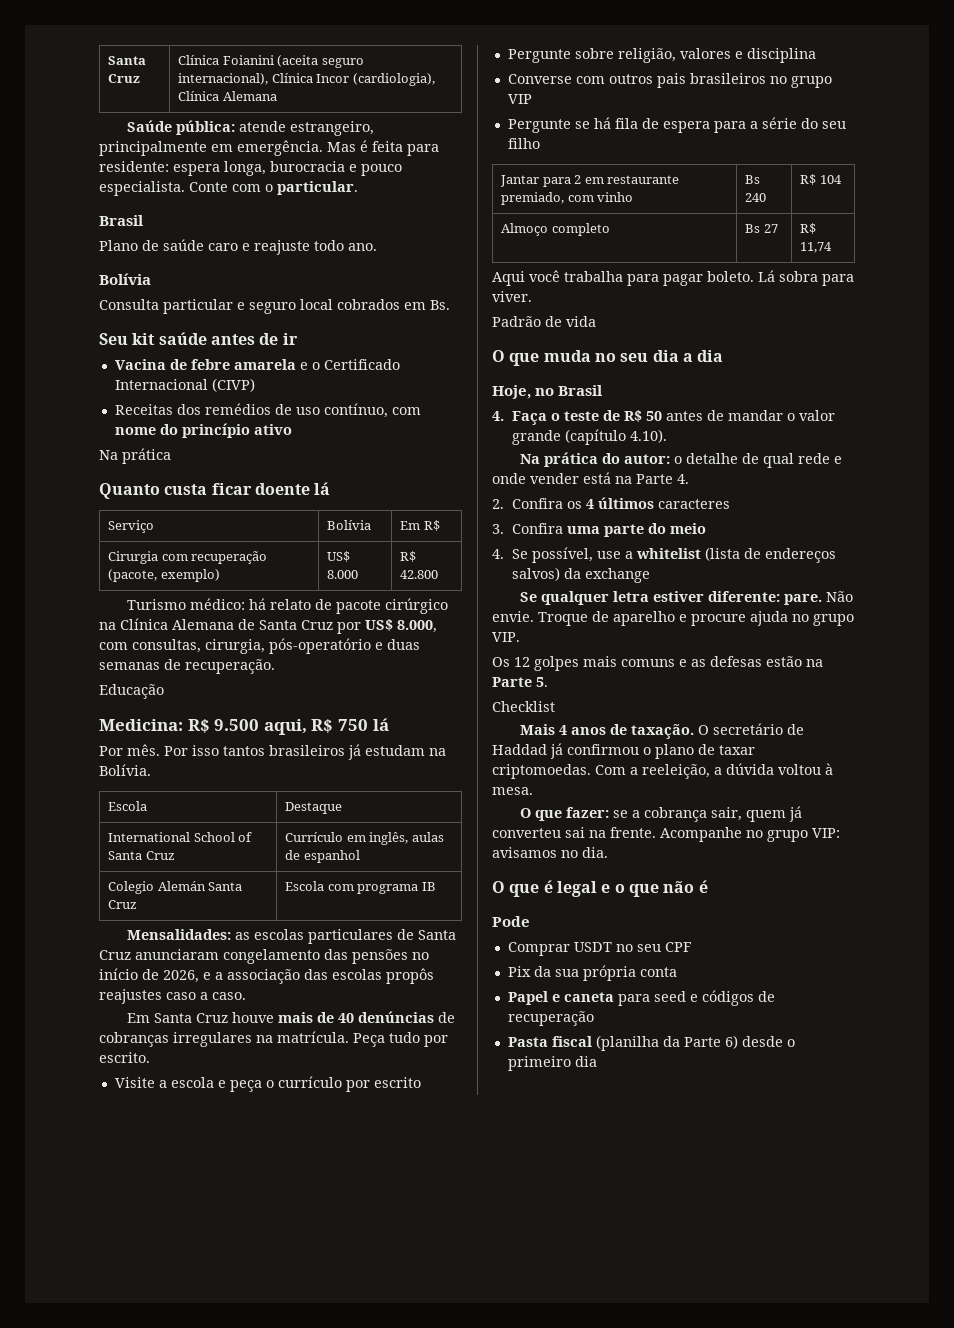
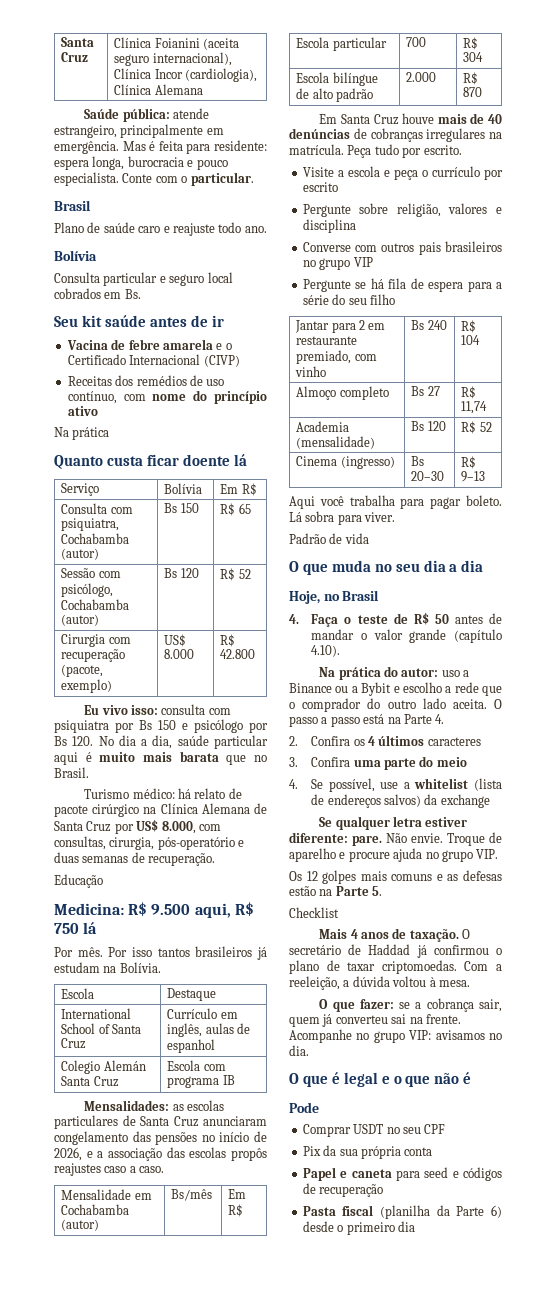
+ Consulta com psiquiatra, Cochabamba (autor) | Bs 150 | R$ 65
+ Sessão com psicólogo, Cochabamba (autor) | Bs 120 | R$ 52
+ Eu vivo isso: consulta com psiquiatra por Bs 150 e psicólogo por Bs 120. No dia a dia, saúde particular aqui é muito mais barata que no Brasil.
+ Mensalidade em Cochabamba (autor) | Bs/mês | Em R$
+ Escola particular | 700 | R$ 304
+ Escola bilíngue de alto padrão | 2.000 | R$ 870
+ Academia (mensalidade) | Bs 120 | R$ 52
+ Cinema (ingresso) | Bs 20–30 | R$ 9–13
- Na prática do autor: o detalhe de qual rede e onde vender está na Parte 4.
+ Na prática do autor: uso a Binance ou a Bybit e escolho a rede que o comprador do outro lado aceita. O passo a passo está na Parte 4.

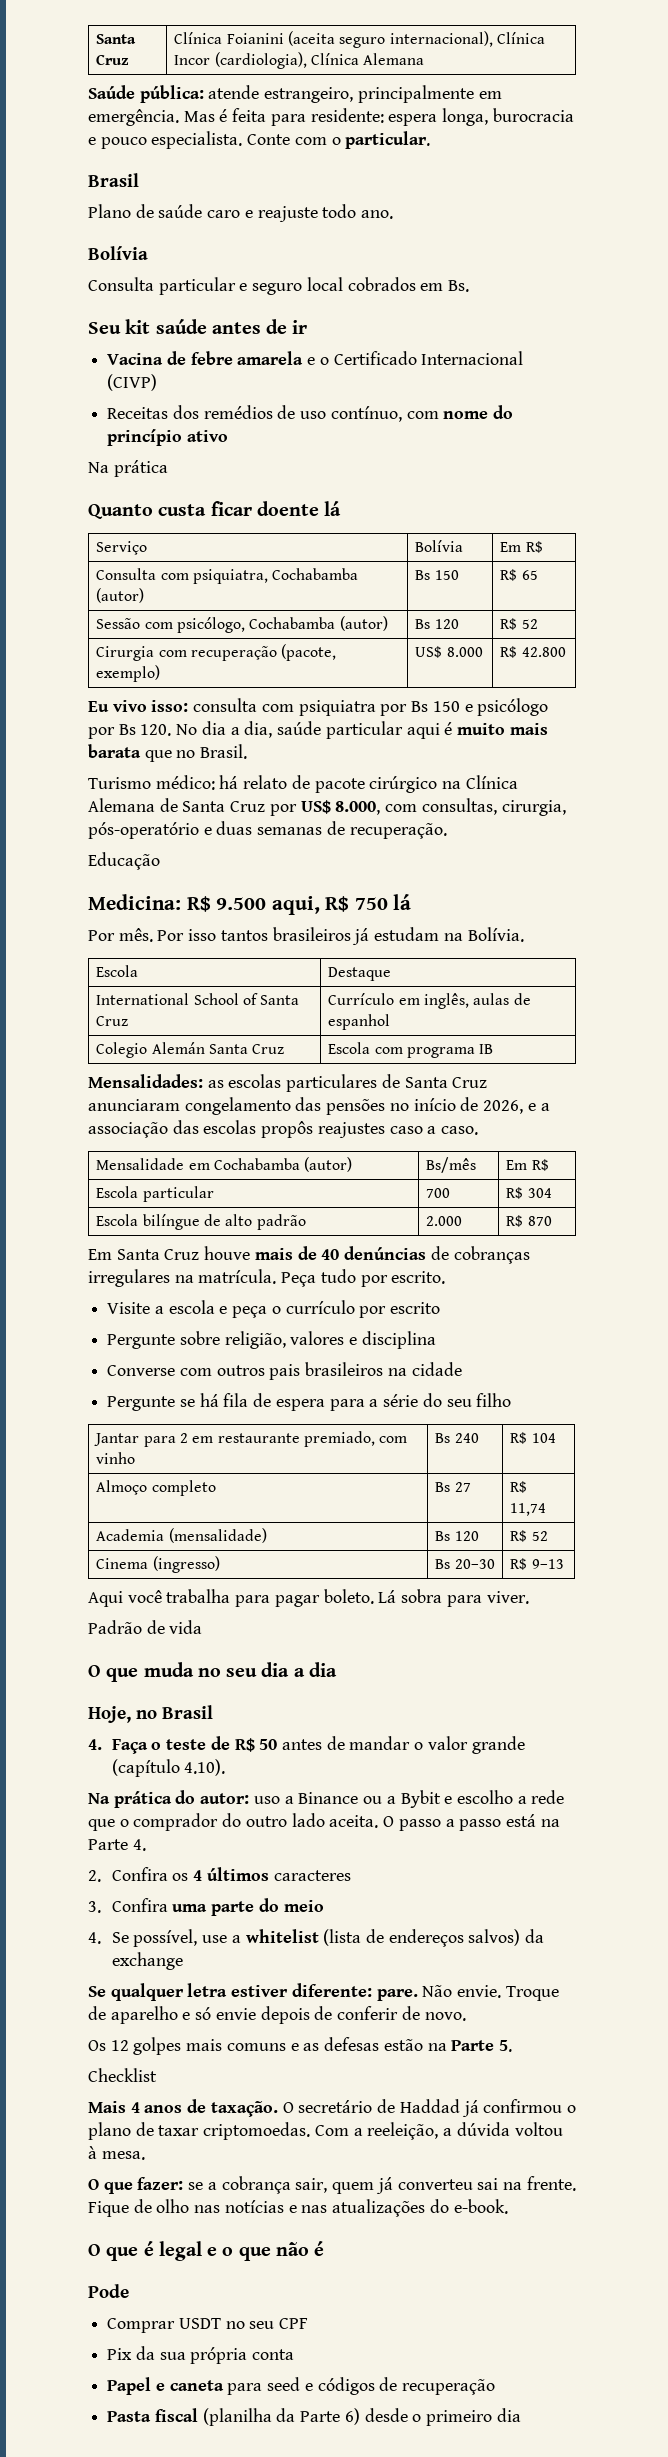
- Converse com outros pais brasileiros no grupo VIP
+ Converse com outros pais brasileiros na cidade
- Troque de aparelho e procure ajuda no grupo VIP.
+ Troque de aparelho e só envie depois de conferir de novo.
- Acompanhe no grupo VIP: avisamos no dia.
+ Fique de olho nas notícias e nas atualizações do e-book.

